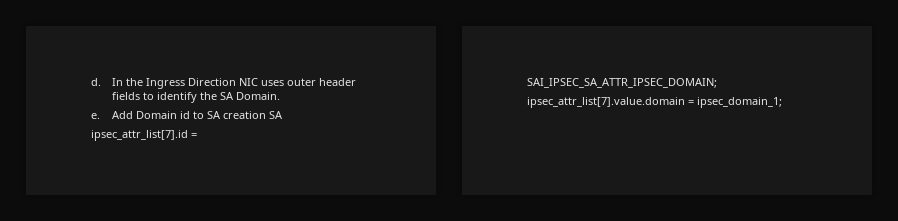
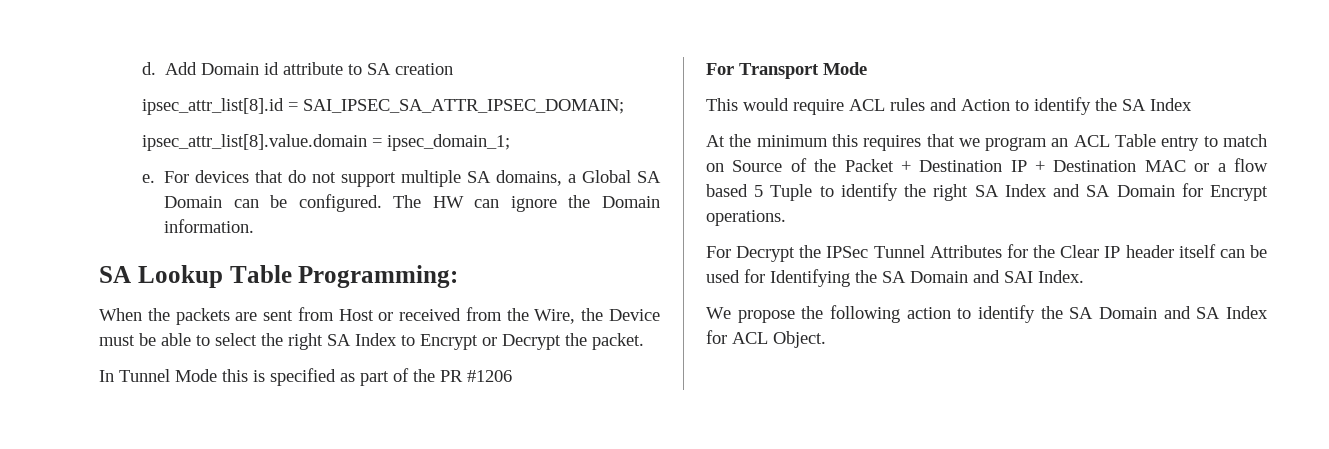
- In the Ingress Direction NIC uses outer header fields to identify the SA Domain.
- e. Add Domain id to SA creation SA
- ipsec_attr_list[7].id = SAI_IPSEC_SA_ATTR_IPSEC_DOMAIN;
- ipsec_attr_list[7].value.domain = ipsec_domain_1;
+ Add Domain id attribute to SA creation
+ ipsec_attr_list[8].id = SAI_IPSEC_SA_ATTR_IPSEC_DOMAIN;
+ ipsec_attr_list[8].value.domain = ipsec_domain_1;
+ e. For devices that do not support multiple SA domains, a Global SA Domain can be configured. The HW can ignore the Domain information.
+ SA Lookup Table Programming:
+ When the packets are sent from Host or received from the Wire, the Device must be able to select the right SA Index to Encrypt or Decrypt the packet.
+ In Tunnel Mode this is specified as part of the PR #1206
+ For Transport Mode
+ This would require ACL rules and Action to identify the SA Index
+ At the minimum this requires that we program an ACL Table entry to match on Source of the Packet + Destination IP + Destination MAC or a flow based 5 Tuple to identify the right SA Index and SA Domain for Encrypt operations.
+ For Decrypt the IPSec Tunnel Attributes for the Clear IP header itself can be used for Identifying the SA Domain and SAI Index.
+ We propose the following action to identify the SA Domain and SA Index for ACL Object.

